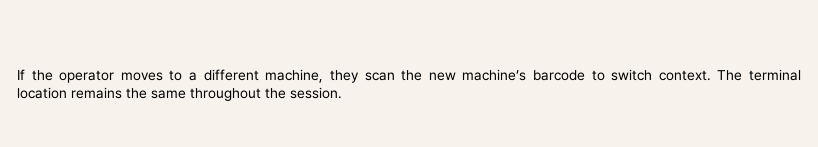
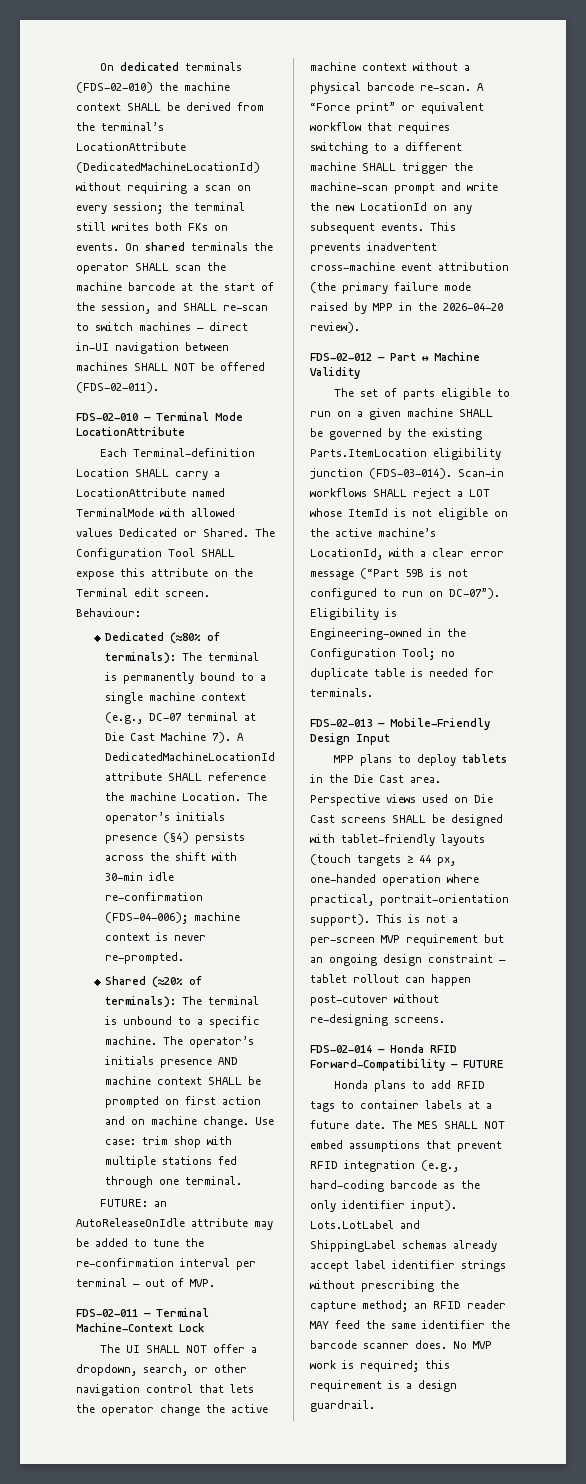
- If the operator moves to a different machine, they scan the new machine’s barcode to switch context. The terminal location remains the same throughout the session.
+ On dedicated terminals (FDS-02-010) the machine context SHALL be derived from the terminal’s LocationAttribute (DedicatedMachineLocationId) without requiring a scan on every session; the terminal still writes both FKs on events. On shared terminals the operator SHALL scan the machine barcode at the start of the session, and SHALL re-scan to switch machines — direct in-UI navigation between machines SHALL NOT be offered (FDS-02-011).
+ FDS-02-010 — Terminal Mode LocationAttribute
+ Each Terminal-definition Location SHALL carry a LocationAttribute named TerminalMode with allowed values Dedicated or Shared. The Configuration Tool SHALL expose this attribute on the Terminal edit screen. Behaviour:
+ Dedicated (≈80% of terminals): The terminal is permanently bound to a single machine context (e.g., DC-07 terminal at Die Cast Machine 7). A DedicatedMachineLocationId attribute SHALL reference the machine Location. The operator’s initials presence (§4) persists across the shift with 30-min idle re-confirmation (FDS-04-006); machine context is never re-prompted.
+ Shared (≈20% of terminals): The terminal is unbound to a specific machine. The operator’s initials presence AND machine context SHALL be prompted on first action and on machine change. Use case: trim shop with multiple stations fed through one terminal.
+ FUTURE: an AutoReleaseOnIdle attribute may be added to tune the re-confirmation interval per terminal — out of MVP.
+ FDS-02-011 — Terminal Machine-Context Lock
+ The UI SHALL NOT offer a dropdown, search, or other navigation control that lets the operator change the active machine context without a physical barcode re-scan. A “Force print” or equivalent workflow that requires switching to a different machine SHALL trigger the machine-scan prompt and write the new LocationId on any subsequent events. This prevents inadvertent cross-machine event attribution (the primary failure mode raised by MPP in the 2026-04-20 review).
+ FDS-02-012 — Part ↔ Machine Validity
+ The set of parts eligible to run on a given machine SHALL be governed by the existing Parts.ItemLocation eligibility junction (FDS-03-014). Scan-in workflows SHALL reject a LOT whose ItemId is not eligible on the active machine’s LocationId, with a clear error message (“Part 59B is not configured to run on DC-07”). Eligibility is Engineering-owned in the Configuration Tool; no duplicate table is needed for terminals.
+ FDS-02-013 — Mobile-Friendly Design Input
+ MPP plans to deploy tablets in the Die Cast area. Perspective views used on Die Cast screens SHALL be designed with tablet-friendly layouts (touch targets ≥ 44 px, one-handed operation where practical, portrait-orientation support). This is not a per-screen MVP requirement but an ongoing design constraint — tablet rollout can happen post-cutover without re-designing screens.
+ FDS-02-014 — Honda RFID Forward-Compatibility — FUTURE
+ Honda plans to add RFID tags to container labels at a future date. The MES SHALL NOT embed assumptions that prevent RFID integration (e.g., hard-coding barcode as the only identifier input). Lots.LotLabel and ShippingLabel schemas already accept label identifier strings without prescribing the capture method; an RFID reader MAY feed the same identifier the barcode scanner does. No MVP work is required; this requirement is a design guardrail.

